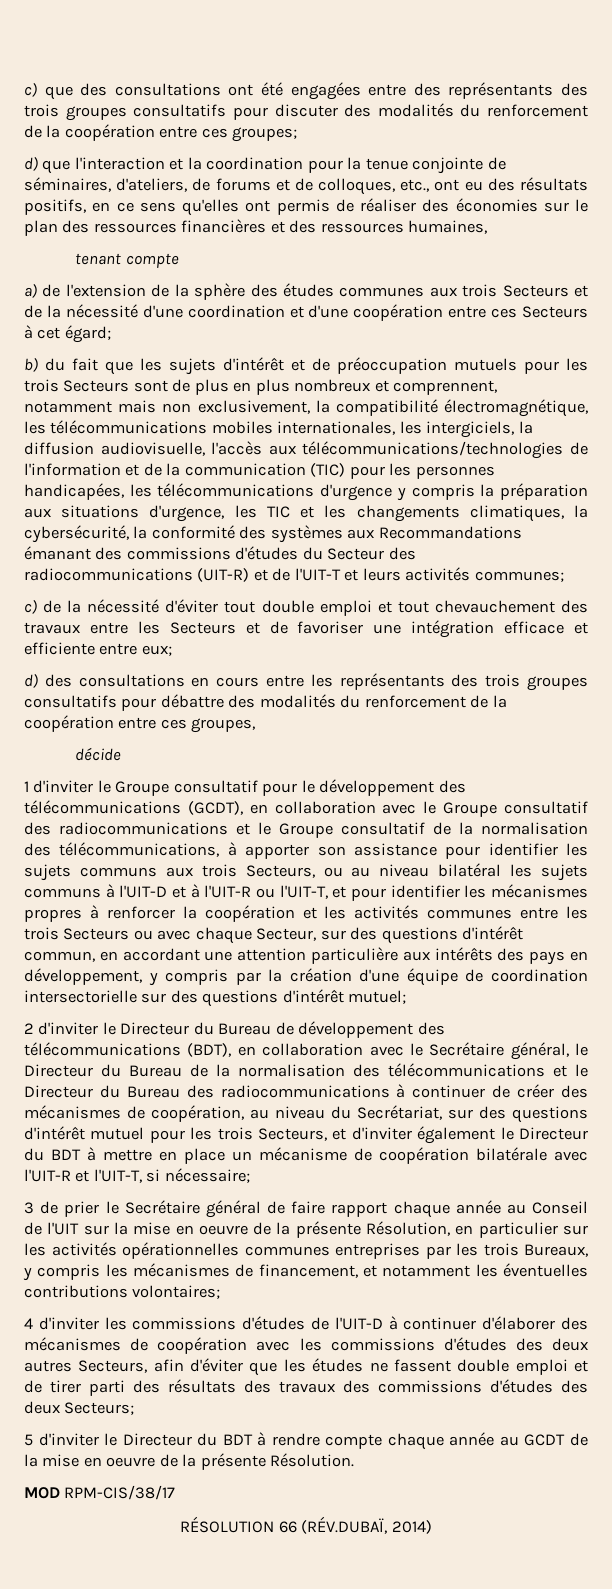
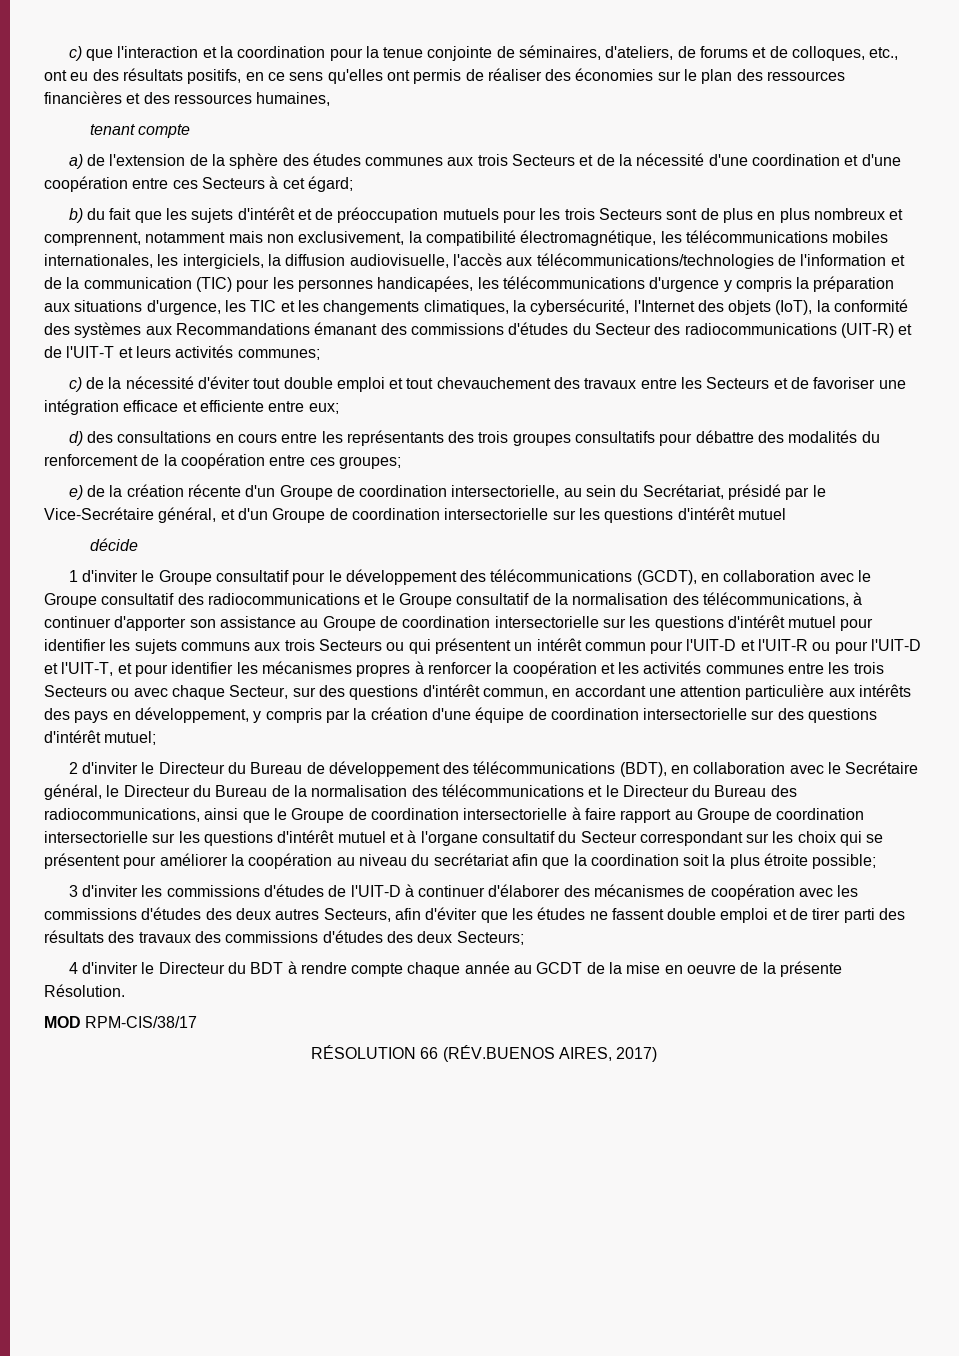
- c) que des consultations ont été engagées entre des représentants des trois groupes consultatifs pour discuter des modalités du renforcement de la coopération entre ces groupes;
- d) que l'interaction et la coordination pour la tenue conjointe de séminaires, d'ateliers, de forums et de colloques, etc., ont eu des résultats positifs, en ce sens qu'elles ont permis de réaliser des économies sur le plan des ressources financières et des ressources humaines,
+ c) que l'interaction et la coordination pour la tenue conjointe de séminaires, d'ateliers, de forums et de colloques, etc., ont eu des résultats positifs, en ce sens qu'elles ont permis de réaliser des économies sur le plan des ressources financières et des ressources humaines,
- b) du fait que les sujets d'intérêt et de préoccupation mutuels pour les trois Secteurs sont de plus en plus nombreux et comprennent, notamment mais non exclusivement, la compatibilité électromagnétique, les télécommunications mobiles internationales, les intergiciels, la diffusion audiovisuelle, l'accès aux télécommunications/technologies de l'information et de la communication (TIC) pour les personnes handicapées, les télécommunications d'urgence y compris la préparation aux situations d'urgence, les TIC et les changements climatiques, la cybersécurité, la conformité des systèmes aux Recommandations émanant des commissions d'études du Secteur des radiocommunications (UIT-R) et de l'UIT-T et leurs activités communes;
+ b) du fait que les sujets d'intérêt et de préoccupation mutuels pour les trois Secteurs sont de plus en plus nombreux et comprennent, notamment mais non exclusivement, la compatibilité électromagnétique, les télécommunications mobiles internationales, les intergiciels, la diffusion audiovisuelle, l'accès aux télécommunications/technologies de l'information et de la communication (TIC) pour les personnes handicapées, les télécommunications d'urgence y compris la préparation aux situations d'urgence, les TIC et les changements climatiques, la cybersécurité, l'Internet des objets (IoT), la conformité des systèmes aux Recommandations émanant des commissions d'études du Secteur des radiocommunications (UIT-R) et de l'UIT-T et leurs activités communes;
- d) des consultations en cours entre les représentants des trois groupes consultatifs pour débattre des modalités du renforcement de la coopération entre ces groupes,
+ d) des consultations en cours entre les représentants des trois groupes consultatifs pour débattre des modalités du renforcement de la coopération entre ces groupes;
+ e) de la création récente d'un Groupe de coordination intersectorielle, au sein du Secrétariat, présidé par le Vice-Secrétaire général, et d'un Groupe de coordination intersectorielle sur les questions d'intérêt mutuel
- 1 d'inviter le Groupe consultatif pour le développement des télécommunications (GCDT), en collaboration avec le Groupe consultatif des radiocommunications et le Groupe consultatif de la normalisation des télécommunications, à apporter son assistance pour identifier les sujets communs aux trois Secteurs, ou au niveau bilatéral les sujets communs à l'UIT-D et à l'UIT-R ou l'UIT-T, et pour identifier les mécanismes propres à renforcer la coopération et les activités communes entre les trois Secteurs ou avec chaque Secteur, sur des questions d'intérêt commun, en accordant une attention particulière aux intérêts des pays en développement, y compris par la création d'une équipe de coordination intersectorielle sur des questions d'intérêt mutuel;
+ 1 d'inviter le Groupe consultatif pour le développement des télécommunications (GCDT), en collaboration avec le Groupe consultatif des radiocommunications et le Groupe consultatif de la normalisation des télécommunications, à continuer d'apporter son assistance au Groupe de coordination intersectorielle sur les questions d'intérêt mutuel pour identifier les sujets communs aux trois Secteurs ou qui présentent un intérêt commun pour l'UIT-D et l'UIT-R ou pour l'UIT-D et l'UIT-T, et pour identifier les mécanismes propres à renforcer la coopération et les activités communes entre les trois Secteurs ou avec chaque Secteur, sur des questions d'intérêt commun, en accordant une attention particulière aux intérêts des pays en développement, y compris par la création d'une équipe de coordination intersectorielle sur des questions d'intérêt mutuel;
- 2 d'inviter le Directeur du Bureau de développement des télécommunications (BDT), en collaboration avec le Secrétaire général, le Directeur du Bureau de la normalisation des télécommunications et le Directeur du Bureau des radiocommunications à continuer de créer des mécanismes de coopération, au niveau du Secrétariat, sur des questions d'intérêt mutuel pour les trois Secteurs, et d'inviter également le Directeur du BDT à mettre en place un mécanisme de coopération bilatérale avec l'UIT-R et l'UIT-T, si nécessaire;
- 3 de prier le Secrétaire général de faire rapport chaque année au Conseil de l'UIT sur la mise en oeuvre de la présente Résolution, en particulier sur les activités opérationnelles communes entreprises par les trois Bureaux, y compris les mécanismes de financement, et notamment les éventuelles contributions volontaires;
- 4 d'inviter les commissions d'études de l'UIT-D à continuer d'élaborer des mécanismes de coopération avec les commissions d'études des deux autres Secteurs, afin d'éviter que les études ne fassent double emploi et de tirer parti des résultats des travaux des commissions d'études des deux Secteurs;
+ 2 d'inviter le Directeur du Bureau de développement des télécommunications (BDT), en collaboration avec le Secrétaire général, le Directeur du Bureau de la normalisation des télécommunications et le Directeur du Bureau des radiocommunications, ainsi que le Groupe de coordination intersectorielle à faire rapport au Groupe de coordination intersectorielle sur les questions d'intérêt mutuel et à l'organe consultatif du Secteur correspondant sur les choix qui se présentent pour améliorer la coopération au niveau du secrétariat afin que la coordination soit la plus étroite possible;
+ 3 d'inviter les commissions d'études de l'UIT-D à continuer d'élaborer des mécanismes de coopération avec les commissions d'études des deux autres Secteurs, afin d'éviter que les études ne fassent double emploi et de tirer parti des résultats des travaux des commissions d'études des deux Secteurs;
- 5 d'inviter le Directeur du BDT à rendre compte chaque année au GCDT de la mise en oeuvre de la présente Résolution.
+ 4 d'inviter le Directeur du BDT à rendre compte chaque année au GCDT de la mise en oeuvre de la présente Résolution.
- RÉSOLUTION 66 (RÉV.DUBAÏ, 2014)
+ RÉSOLUTION 66 (RÉV.BUENOS AIRES, 2017)

